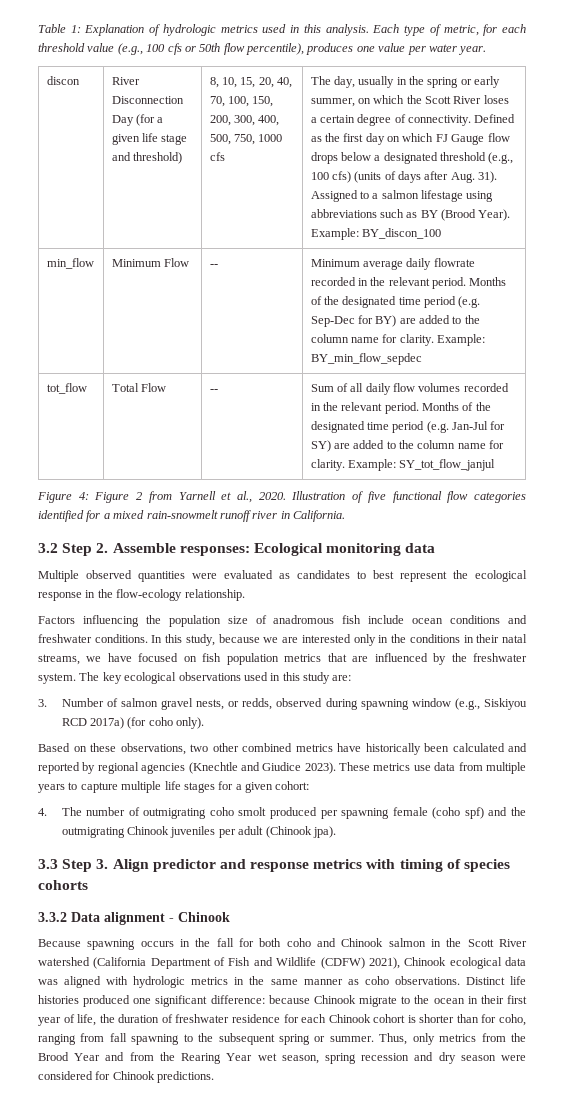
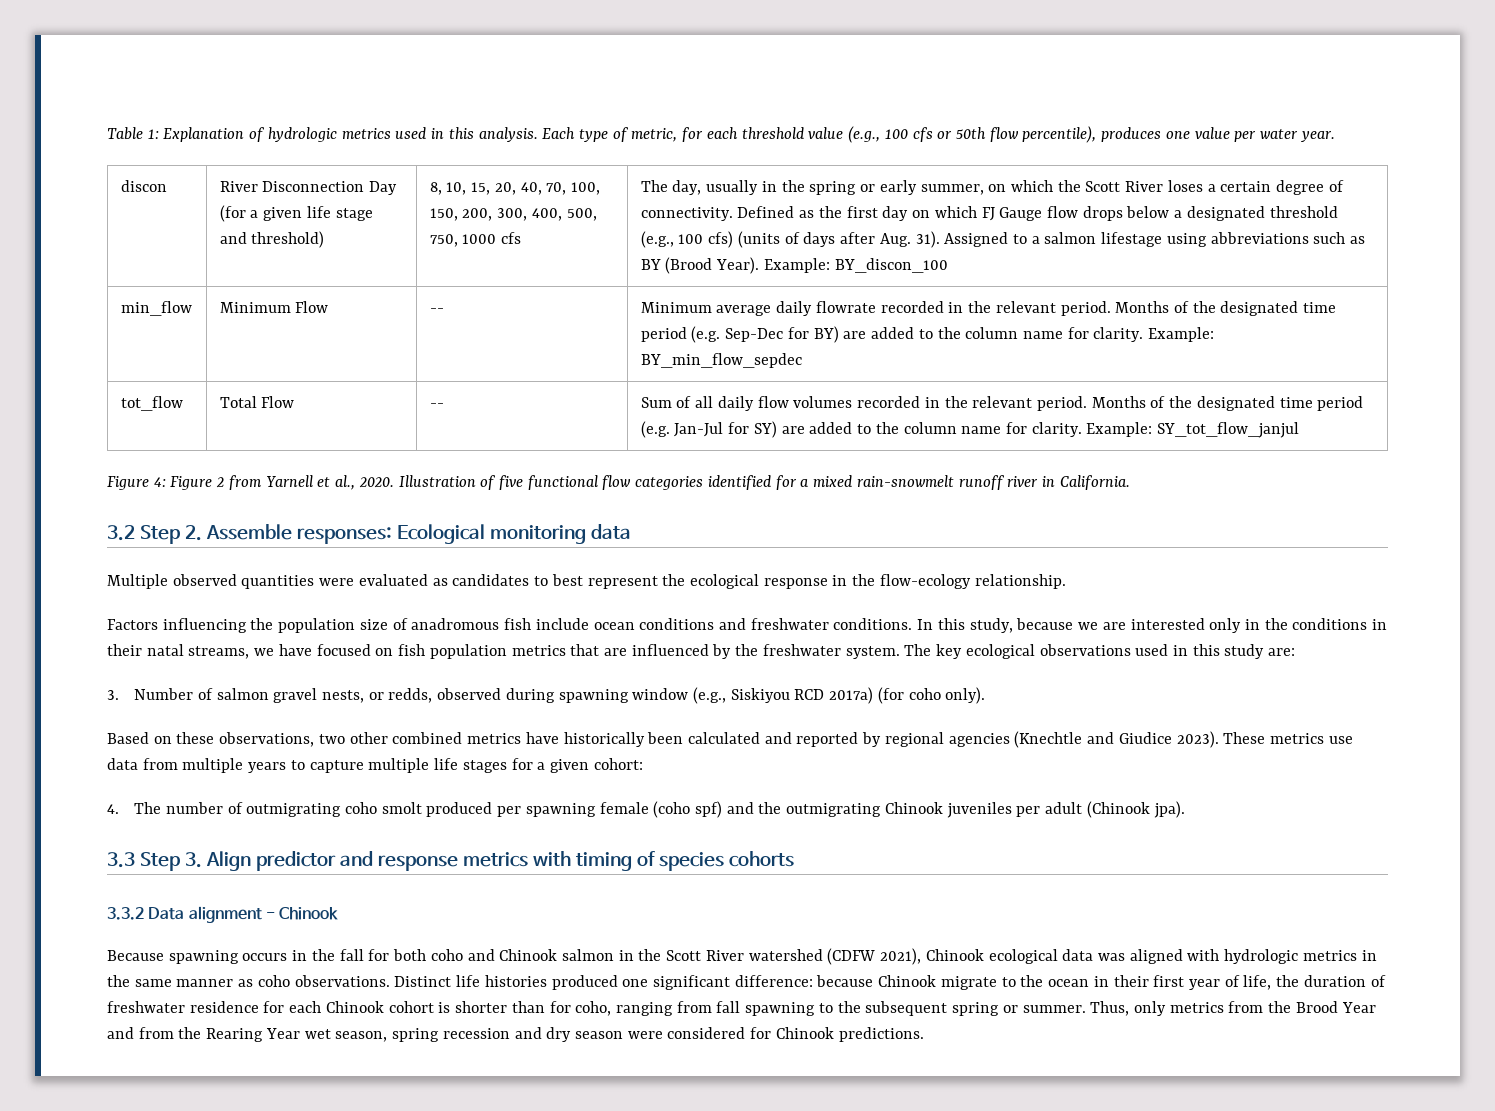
- Because spawning occurs in the fall for both coho and Chinook salmon in the Scott River watershed (California Department of Fish and Wildlife (CDFW) 2021), Chinook ecological data was aligned with hydrologic metrics in the same manner as coho observations.
+ Because spawning occurs in the fall for both coho and Chinook salmon in the Scott River watershed (CDFW 2021), Chinook ecological data was aligned with hydrologic metrics in the same manner as coho observations.

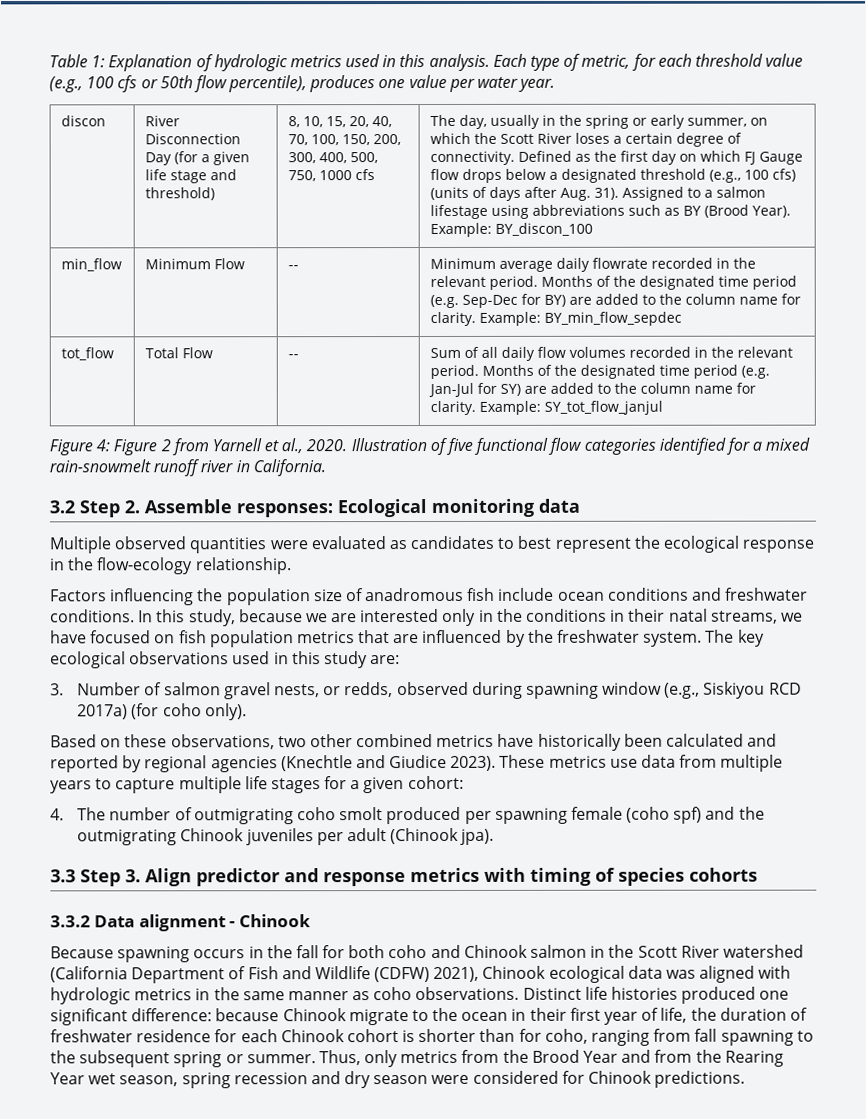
- Because spawning occurs in the fall for both coho and Chinook salmon in the Scott River watershed (CDFW 2021), Chinook ecological data was aligned with hydrologic metrics in the same manner as coho observations.
+ Because spawning occurs in the fall for both coho and Chinook salmon in the Scott River watershed (California Department of Fish and Wildlife (CDFW) 2021), Chinook ecological data was aligned with hydrologic metrics in the same manner as coho observations.

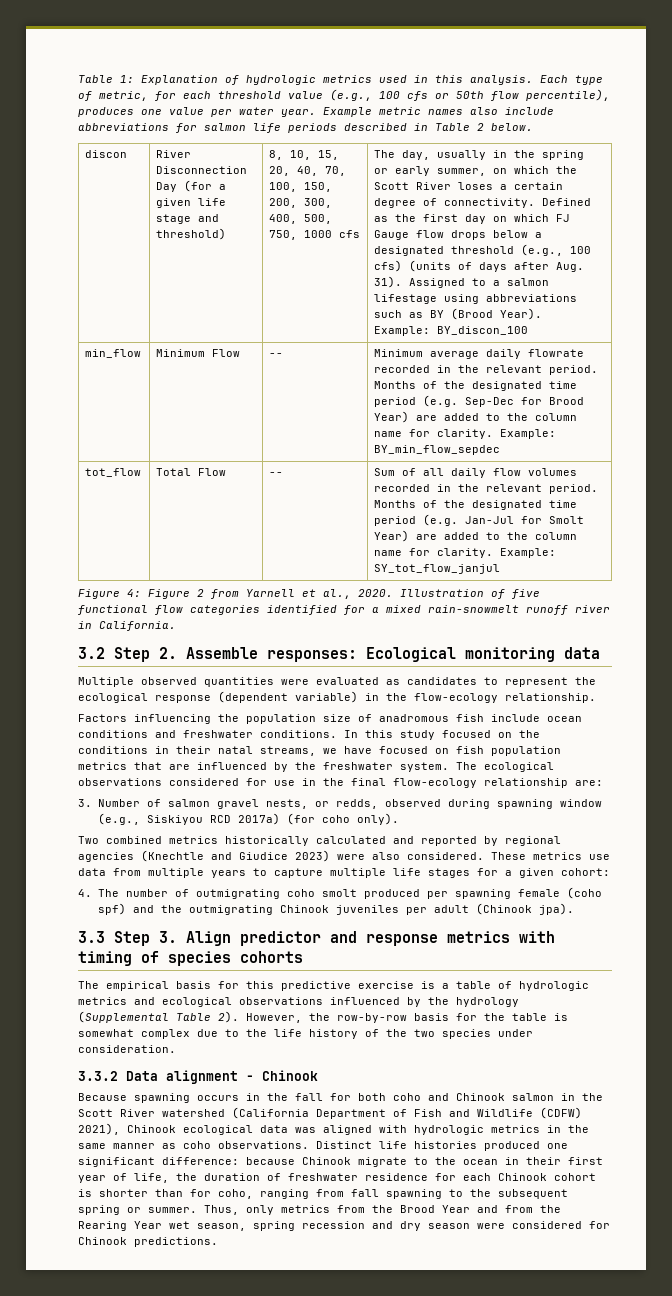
+ Example metric names also include abbreviations for salmon life periods described in Table 2 below.
- min_flow | Minimum Flow | -- | Minimum average daily flowrate recorded in the relevant period. Months of the designated time period (e.g. Sep-Dec for BY) are added to the column name for clarity. Example: BY_min_flow_sepdec
+ min_flow | Minimum Flow | -- | Minimum average daily flowrate recorded in the relevant period. Months of the designated time period (e.g. Sep-Dec for Brood Year) are added to the column name for clarity. Example: BY_min_flow_sepdec
- tot_flow | Total Flow | -- | Sum of all daily flow volumes recorded in the relevant period. Months of the designated time period (e.g. Jan-Jul for SY) are added to the column name for clarity. Example: SY_tot_flow_janjul
+ tot_flow | Total Flow | -- | Sum of all daily flow volumes recorded in the relevant period. Months of the designated time period (e.g. Jan-Jul for Smolt Year) are added to the column name for clarity. Example: SY_tot_flow_janjul
- Multiple observed quantities were evaluated as candidates to best represent the ecological response in the flow-ecology relationship.
+ Multiple observed quantities were evaluated as candidates to represent the ecological response (dependent variable) in the flow-ecology relationship.
- In this study, because we are interested only in the conditions in their natal streams, we have focused on fish population metrics that are influenced by the freshwater system.
+ In this study focused on the conditions in their natal streams, we have focused on fish population metrics that are influenced by the freshwater system.
- The key ecological observations used in this study are:
+ The ecological observations considered for use in the final flow-ecology relationship are:
- Based on these observations, two other combined metrics have historically been calculated and reported by regional agencies (Knechtle and Giudice 2023).
+ Two combined metrics historically calculated and reported by regional agencies (Knechtle and Giudice 2023) were also considered.
+ The empirical basis for this predictive exercise is a table of hydrologic metrics and ecological observations influenced by the hydrology (Supplemental Table 2). However, the row-by-row basis for the table is somewhat complex due to the life history of the two species under consideration.

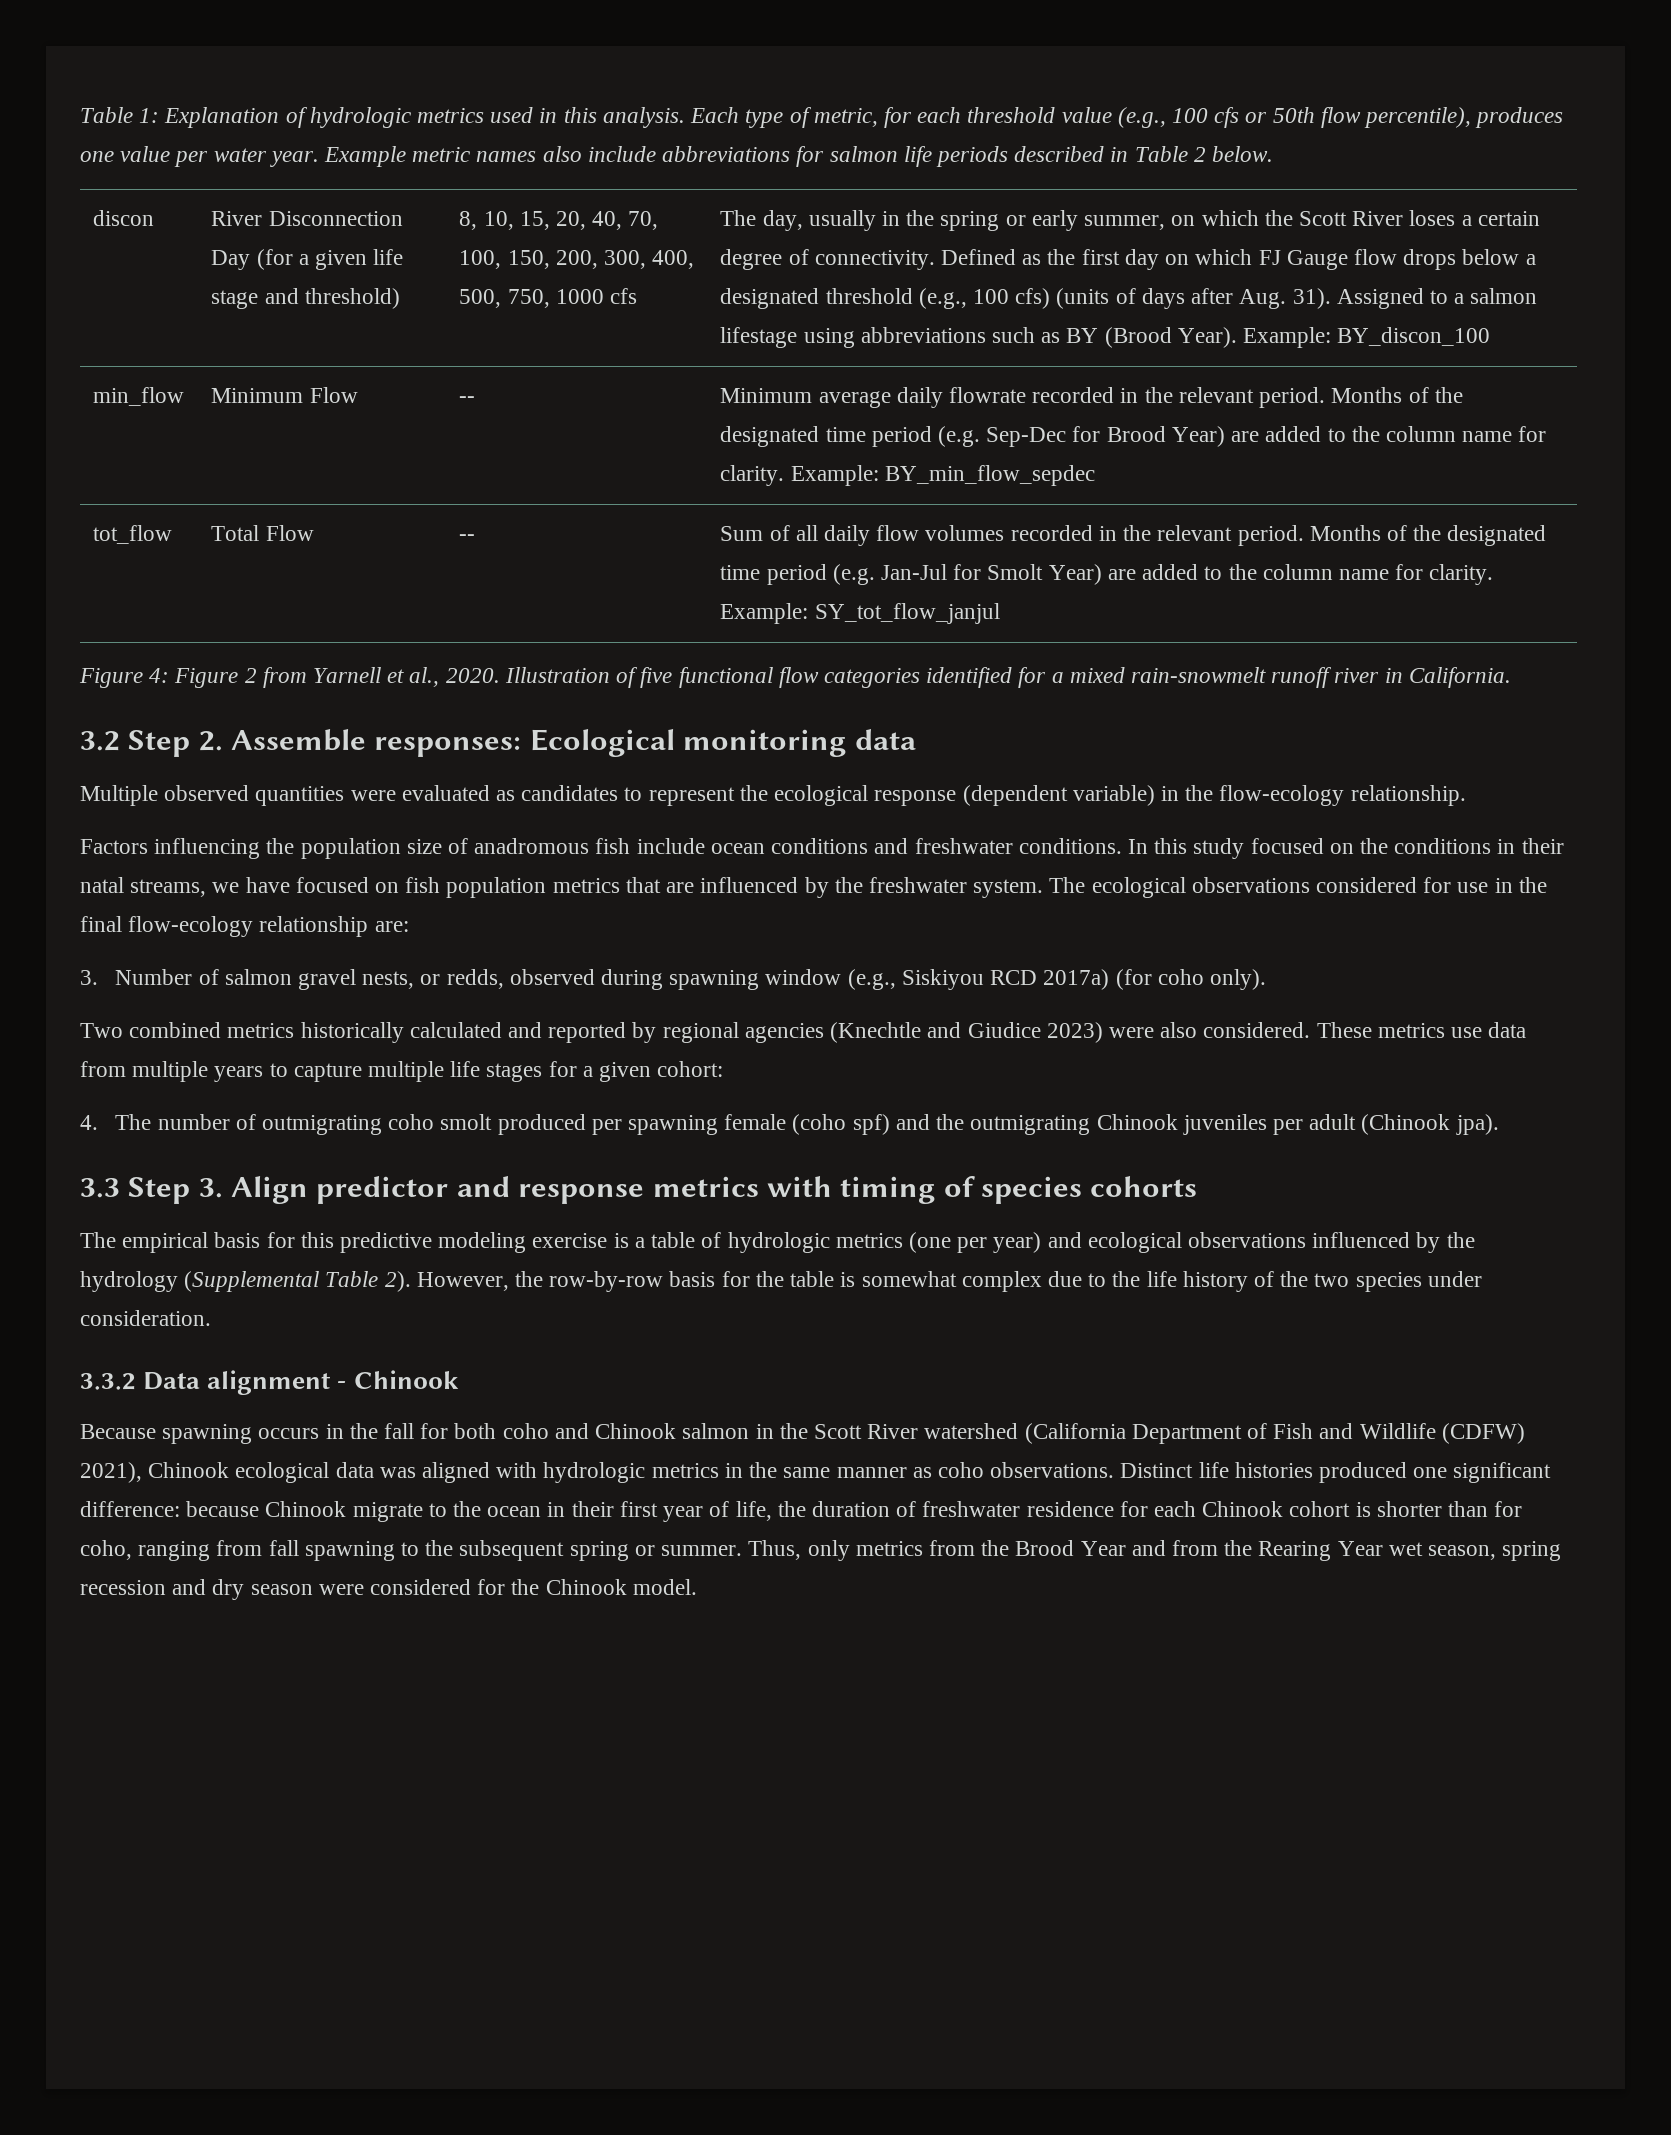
- The empirical basis for this predictive exercise is a table of hydrologic metrics and ecological observations influenced by the hydrology (Supplemental Table 2).
+ The empirical basis for this predictive modeling exercise is a table of hydrologic metrics (one per year) and ecological observations influenced by the hydrology (Supplemental Table 2).
- Thus, only metrics from the Brood Year and from the Rearing Year wet season, spring recession and dry season were considered for Chinook predictions.
+ Thus, only metrics from the Brood Year and from the Rearing Year wet season, spring recession and dry season were considered for the Chinook model.

